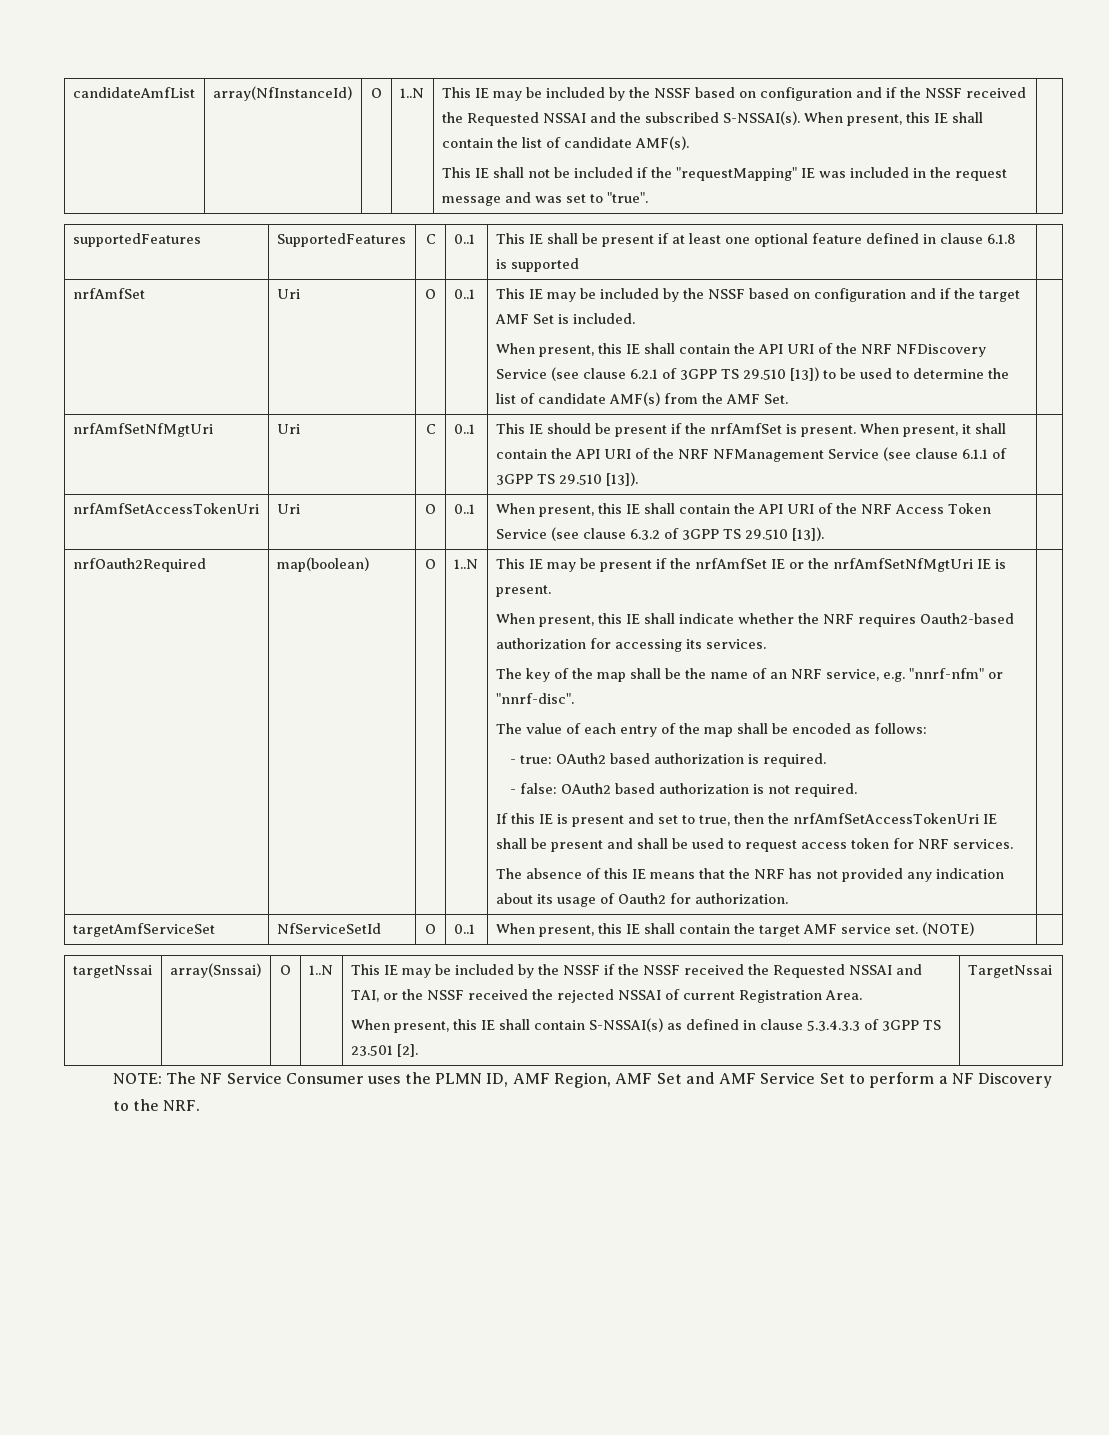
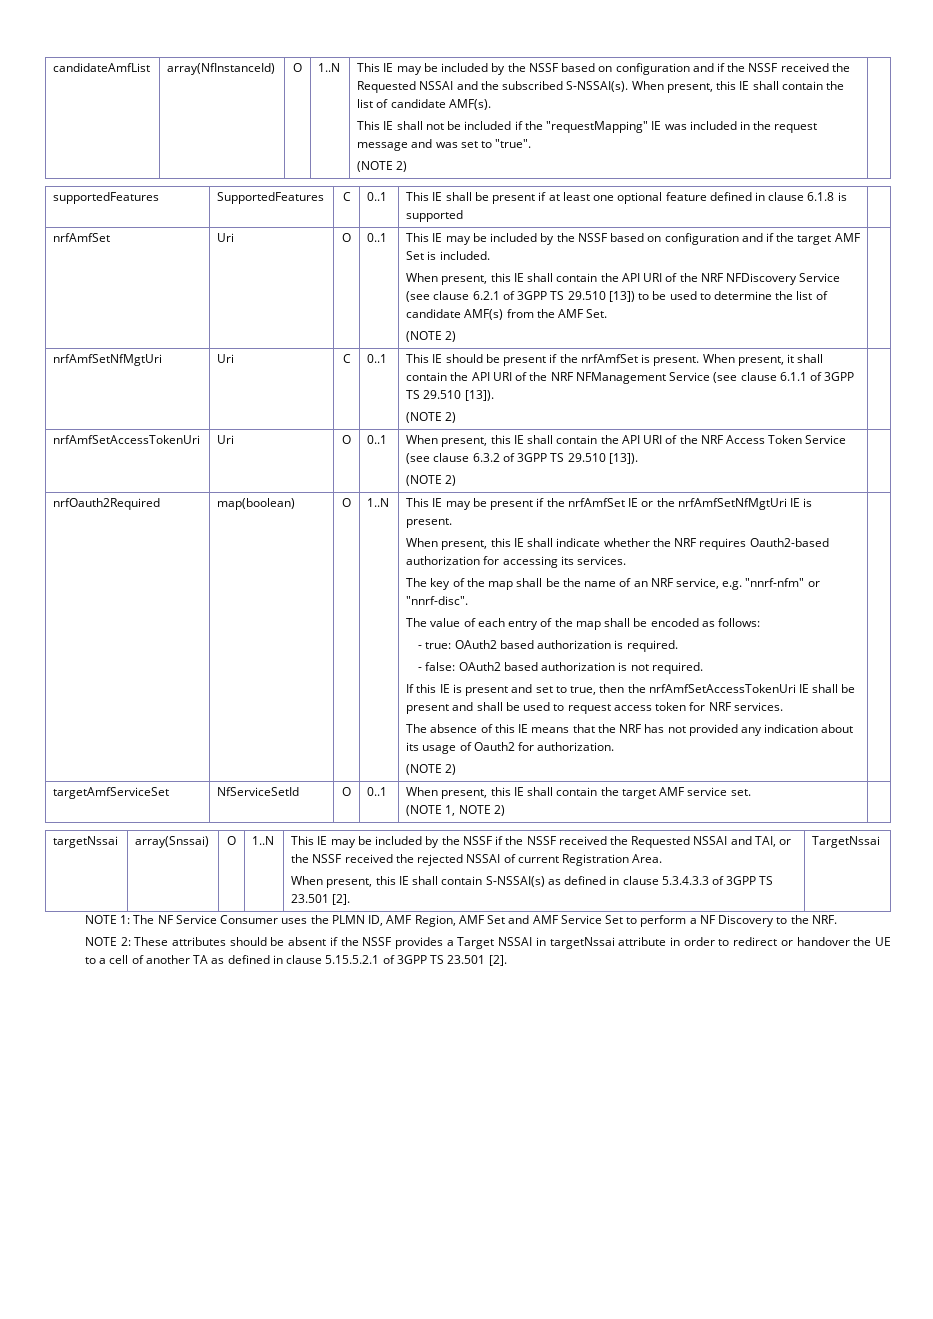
  This IE shall not be included if the "requestMapping" IE was included in the request message and was set to "true".
+ (NOTE 2)
  When present, this IE shall contain the API URI of the NRF NFDiscovery Service (see clause 6.2.1 of 3GPP TS 29.510 [13]) to be used to determine the list of candidate AMF(s) from the AMF Set.
+ (NOTE 2)
- nrfAmfSetNfMgtUri | Uri | C | 0..1 | This IE should be present if the nrfAmfSet is present. When present, it shall contain the API URI of the NRF NFManagement Service (see clause 6.1.1 of 3GPP TS 29.510 [13]). |
+ nrfAmfSetNfMgtUri | Uri | C | 0..1 | This IE should be present if the nrfAmfSet is present. When present, it shall contain the API URI of the NRF NFManagement Service (see clause 6.1.1 of 3GPP TS 29.510 [13]).
+ (NOTE 2) |
- nrfAmfSetAccessTokenUri | Uri | O | 0..1 | When present, this IE shall contain the API URI of the NRF Access Token Service (see clause 6.3.2 of 3GPP TS 29.510 [13]). |
+ nrfAmfSetAccessTokenUri | Uri | O | 0..1 | When present, this IE shall contain the API URI of the NRF Access Token Service (see clause 6.3.2 of 3GPP TS 29.510 [13]).
+ (NOTE 2) |
  The absence of this IE means that the NRF has not provided any indication about its usage of Oauth2 for authorization.
+ (NOTE 2)
- targetAmfServiceSet | NfServiceSetId | O | 0..1 | When present, this IE shall contain the target AMF service set. (NOTE) |
+ targetAmfServiceSet | NfServiceSetId | O | 0..1 | When present, this IE shall contain the target AMF service set.
+ (NOTE 1, NOTE 2) |
- NOTE: The NF Service Consumer uses the PLMN ID, AMF Region, AMF Set and AMF Service Set to perform a NF Discovery to the NRF.
+ NOTE 1: The NF Service Consumer uses the PLMN ID, AMF Region, AMF Set and AMF Service Set to perform a NF Discovery to the NRF.
+ NOTE 2: These attributes should be absent if the NSSF provides a Target NSSAI in targetNssai attribute in order to redirect or handover the UE to a cell of another TA as defined in clause 5.15.5.2.1 of 3GPP TS 23.501 [2].

